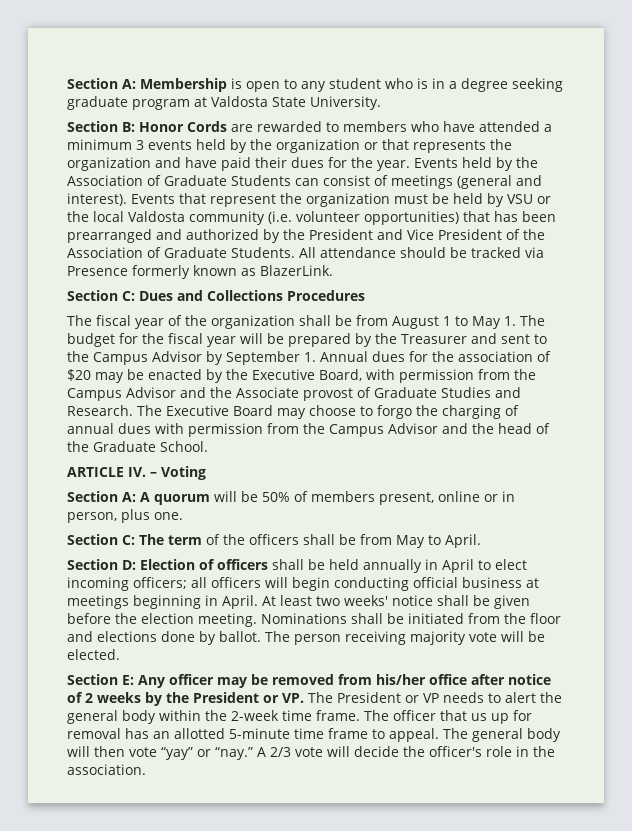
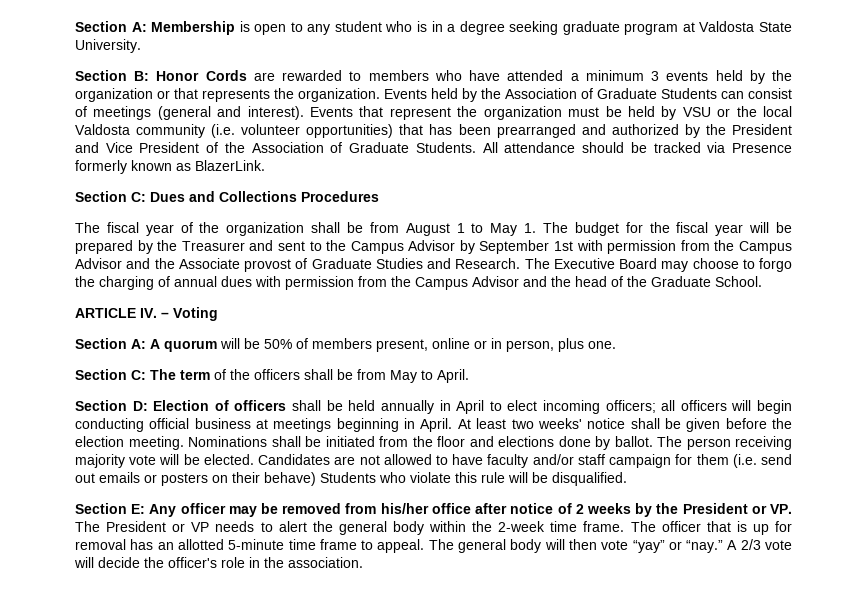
- Section B: Honor Cords are rewarded to members who have attended a minimum 3 events held by the organization or that represents the organization and have paid their dues for the year.
+ Section B: Honor Cords are rewarded to members who have attended a minimum 3 events held by the organization or that represents the organization.
- The fiscal year of the organization shall be from August 1 to May 1. The budget for the fiscal year will be prepared by the Treasurer and sent to the Campus Advisor by September 1. Annual dues for the association of $20 may be enacted by the Executive Board, with permission from the Campus Advisor and the Associate provost of Graduate Studies and Research.
+ The fiscal year of the organization shall be from August 1 to May 1. The budget for the fiscal year will be prepared by the Treasurer and sent to the Campus Advisor by September 1st with permission from the Campus Advisor and the Associate provost of Graduate Studies and Research.
+ Candidates are not allowed to have faculty and/or staff campaign for them (i.e. send out emails or posters on their behave) Students who violate this rule will be disqualified.
- The officer that us up for removal has an allotted 5-minute time frame to appeal.
+ The officer that is up for removal has an allotted 5-minute time frame to appeal.

